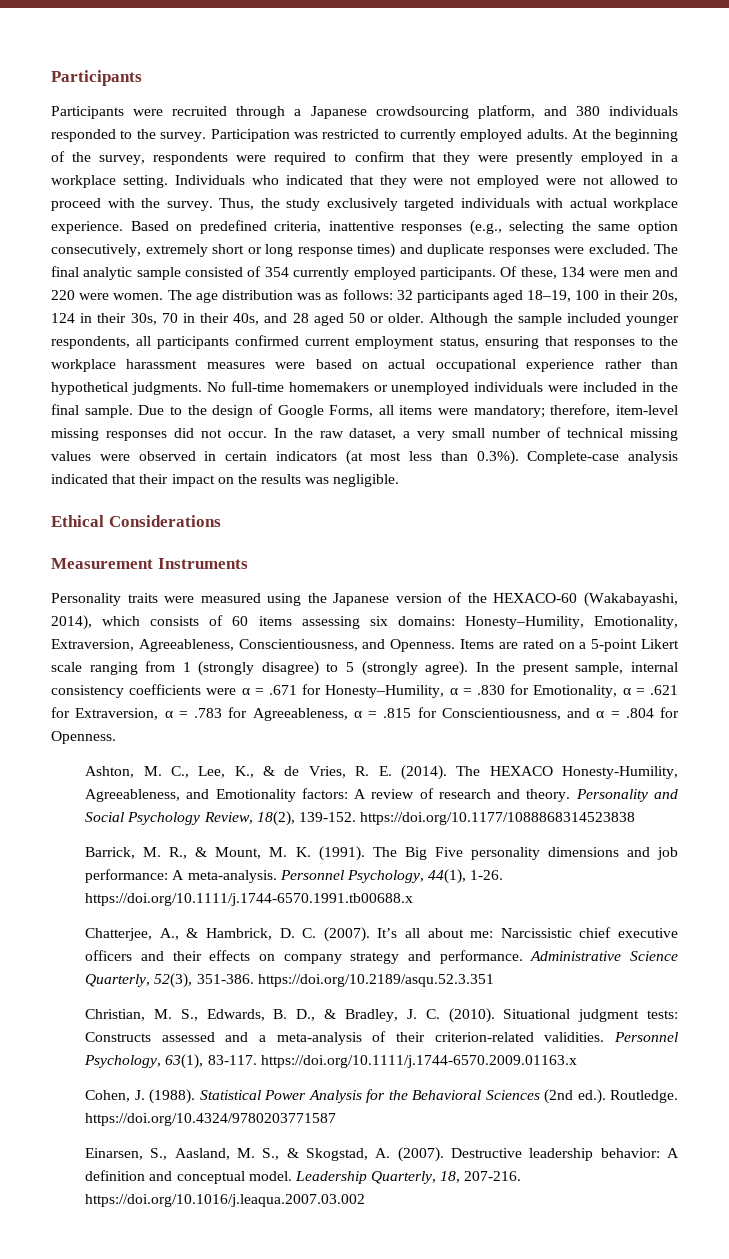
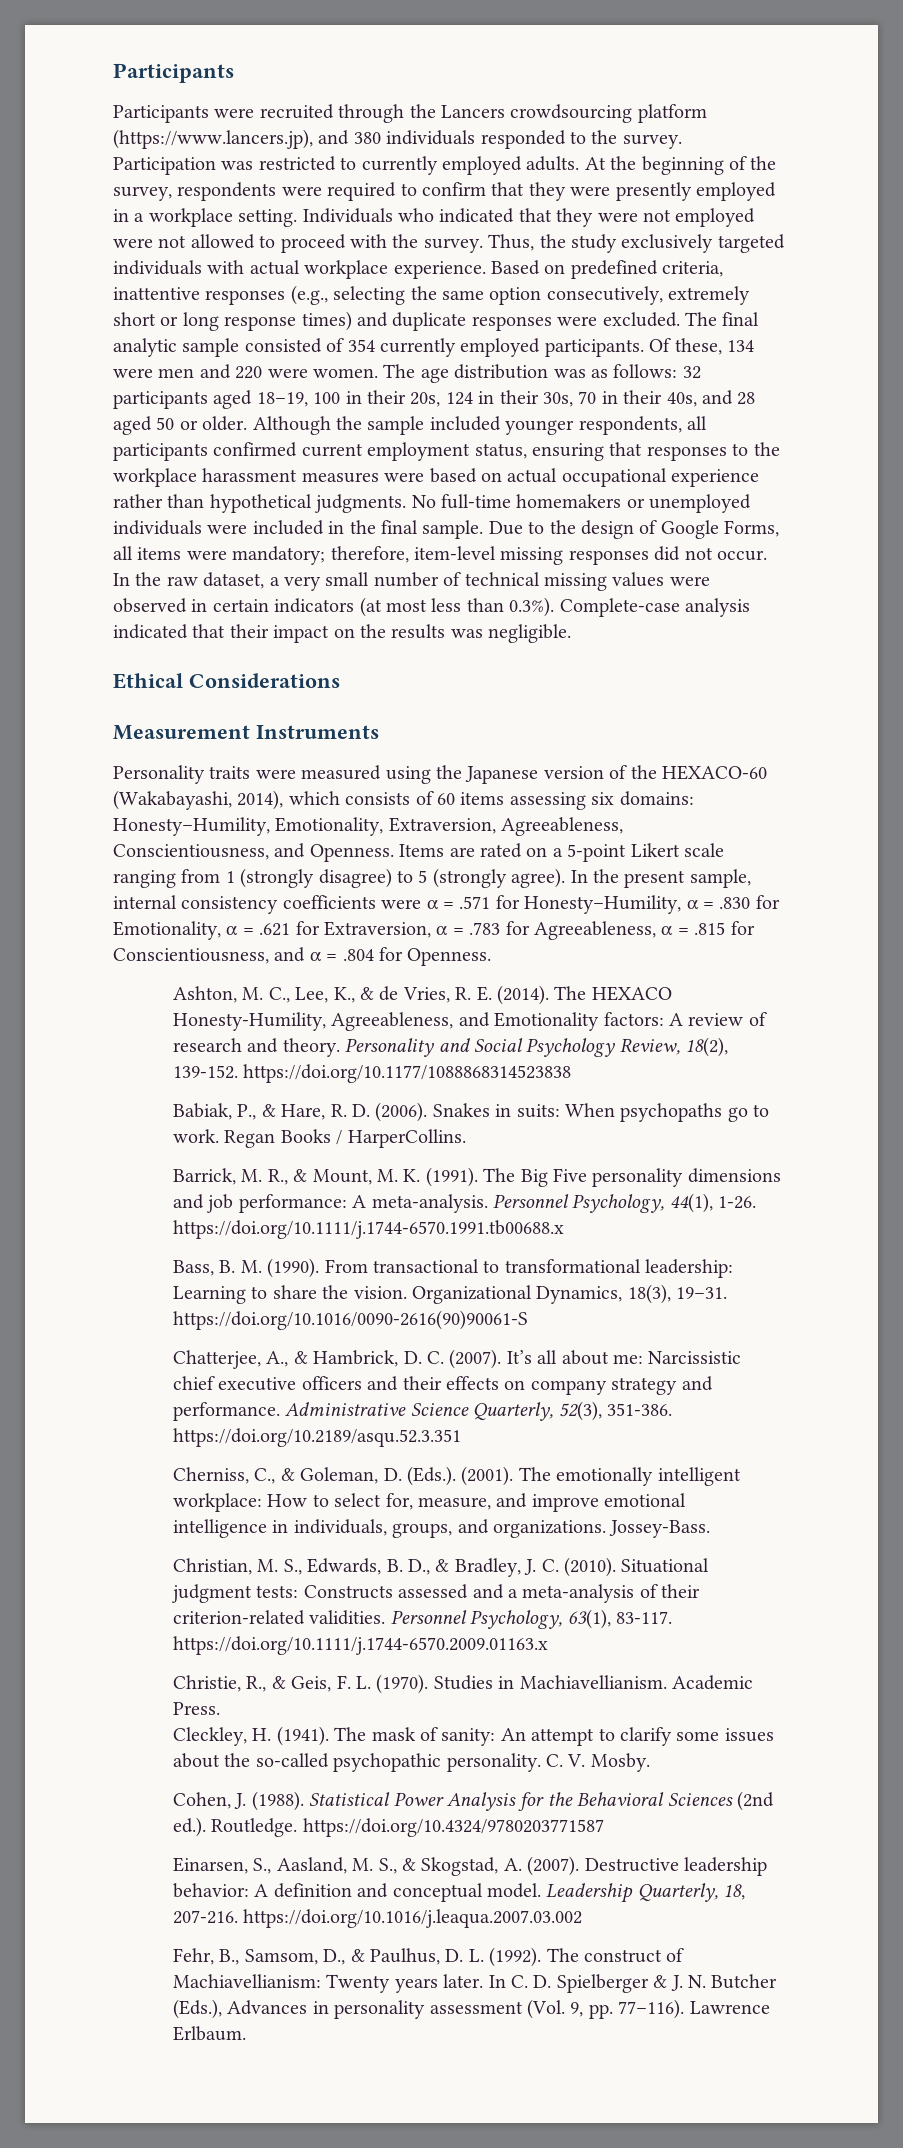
- Participants were recruited through a Japanese crowdsourcing platform, and 380 individuals responded to the survey.
+ Participants were recruited through the Lancers crowdsourcing platform (https://www.lancers.jp), and 380 individuals responded to the survey.
- In the present sample, internal consistency coefficients were α = .671 for Honesty–Humility, α = .830 for Emotionality, α = .621 for Extraversion, α = .783 for Agreeableness, α = .815 for Conscientiousness, and α = .804 for Openness.
+ In the present sample, internal consistency coefficients were α = .571 for Honesty–Humility, α = .830 for Emotionality, α = .621 for Extraversion, α = .783 for Agreeableness, α = .815 for Conscientiousness, and α = .804 for Openness.
+ Babiak, P., & Hare, R. D. (2006). Snakes in suits: When psychopaths go to work. Regan Books / HarperCollins.
+ Bass, B. M. (1990). From transactional to transformational leadership: Learning to share the vision. Organizational Dynamics, 18(3), 19–31. https://doi.org/10.1016/0090-2616(90)90061-S
+ Cherniss, C., & Goleman, D. (Eds.). (2001). The emotionally intelligent workplace: How to select for, measure, and improve emotional intelligence in individuals, groups, and organizations. Jossey-Bass.
+ Christie, R., & Geis, F. L. (1970). Studies in Machiavellianism. Academic Press.
+ Cleckley, H. (1941). The mask of sanity: An attempt to clarify some issues about the so-called psychopathic personality. C. V. Mosby.
+ Fehr, B., Samsom, D., & Paulhus, D. L. (1992). The construct of Machiavellianism: Twenty years later. In C. D. Spielberger & J. N. Butcher (Eds.), Advances in personality assessment (Vol. 9, pp. 77–116). Lawrence Erlbaum.

